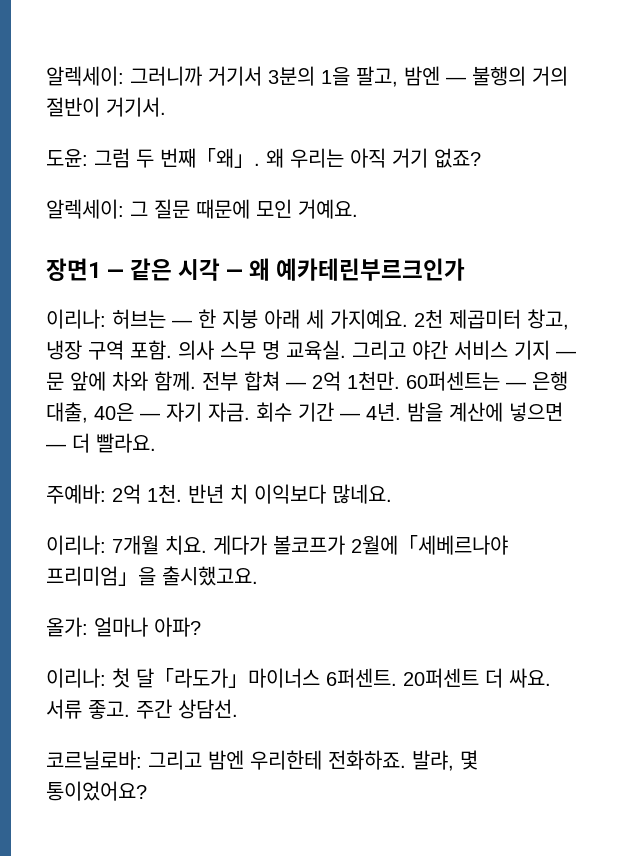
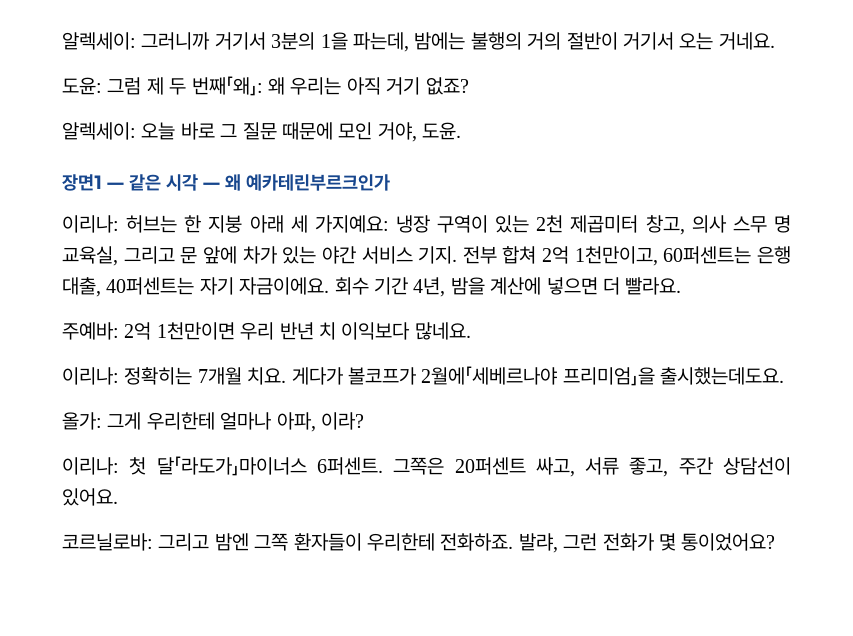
- 알렉세이: 그러니까 거기서 3분의 1을 팔고, 밤엔 — 불행의 거의 절반이 거기서.
+ 알렉세이: 그러니까 거기서 3분의 1을 파는데, 밤에는 불행의 거의 절반이 거기서 오는 거네요.
- 도윤: 그럼 두 번째「왜」. 왜 우리는 아직 거기 없죠?
+ 도윤: 그럼 제 두 번째「왜」: 왜 우리는 아직 거기 없죠?
- 알렉세이: 그 질문 때문에 모인 거예요.
+ 알렉세이: 오늘 바로 그 질문 때문에 모인 거야, 도윤.
- 이리나: 허브는 — 한 지붕 아래 세 가지예요. 2천 제곱미터 창고, 냉장 구역 포함. 의사 스무 명 교육실. 그리고 야간 서비스 기지 — 문 앞에 차와 함께. 전부 합쳐 — 2억 1천만. 60퍼센트는 — 은행 대출, 40은 — 자기 자금. 회수 기간 — 4년. 밤을 계산에 넣으면 — 더 빨라요.
+ 이리나: 허브는 한 지붕 아래 세 가지예요: 냉장 구역이 있는 2천 제곱미터 창고, 의사 스무 명 교육실, 그리고 문 앞에 차가 있는 야간 서비스 기지. 전부 합쳐 2억 1천만이고, 60퍼센트는 은행 대출, 40퍼센트는 자기 자금이에요. 회수 기간 4년, 밤을 계산에 넣으면 더 빨라요.
- 주예바: 2억 1천. 반년 치 이익보다 많네요.
+ 주예바: 2억 1천만이면 우리 반년 치 이익보다 많네요.
- 이리나: 7개월 치요.
+ 이리나: 정확히는 7개월 치요.
- 게다가 볼코프가 2월에「세베르나야 프리미엄」을 출시했고요.
+ 게다가 볼코프가 2월에「세베르나야 프리미엄」을 출시했는데도요.
- 올가: 얼마나 아파?
+ 올가: 그게 우리한테 얼마나 아파, 이라?
- 20퍼센트 더 싸요. 서류 좋고. 주간 상담선.
+ 그쪽은 20퍼센트 싸고, 서류 좋고, 주간 상담선이 있어요.
- 코르닐로바: 그리고 밤엔 우리한테 전화하죠.
+ 코르닐로바: 그리고 밤엔 그쪽 환자들이 우리한테 전화하죠.
- 발랴, 몇 통이었어요?
+ 발랴, 그런 전화가 몇 통이었어요?

